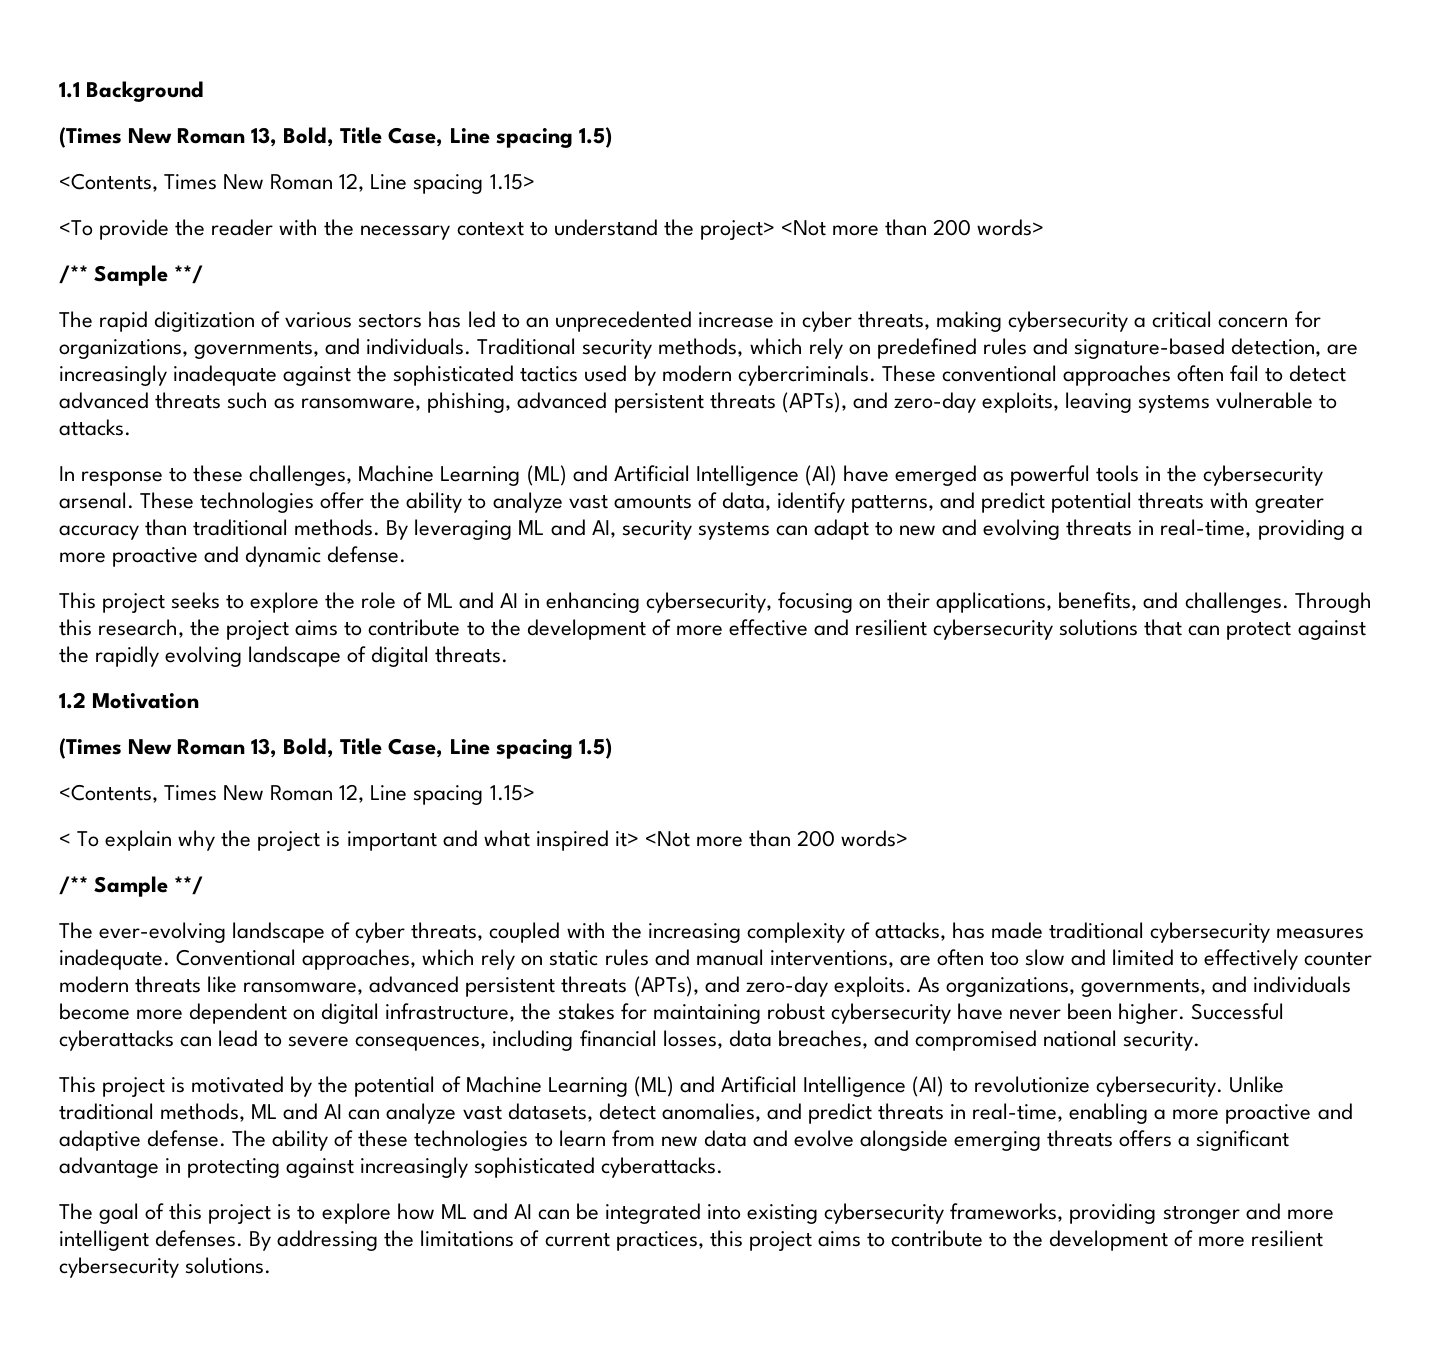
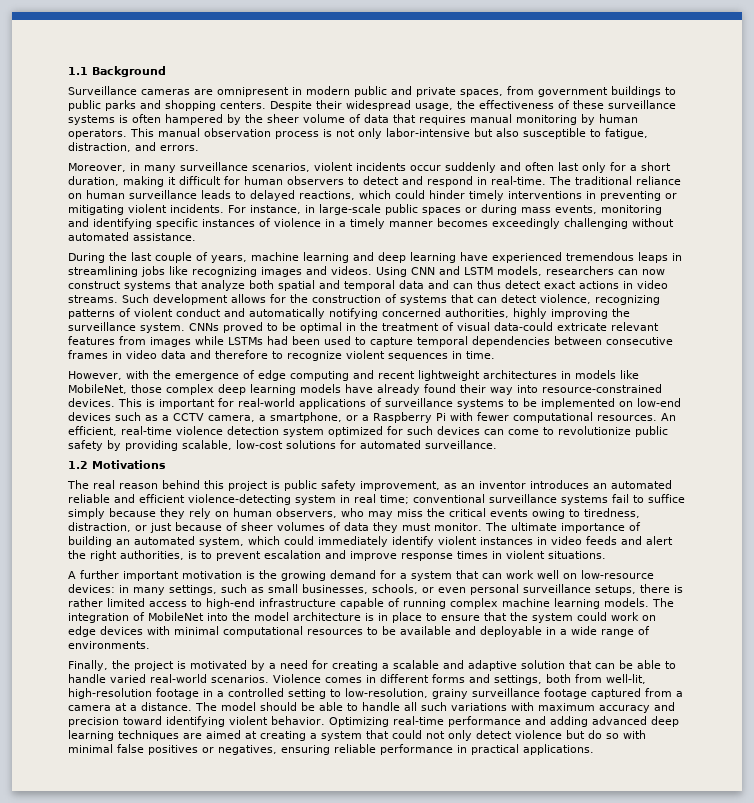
  1.1 Background
- (Times New Roman 13, Bold, Title Case, Line spacing 1.5)
- <Contents, Times New Roman 12, Line spacing 1.15>
- <To provide the reader with the necessary context to understand the project> <Not more than 200 words>
- /** Sample **/
- The rapid digitization of various sectors has led to an unprecedented increase in cyber threats, making cybersecurity a critical concern for organizations, governments, and individuals. Traditional security methods, which rely on predefined rules and signature-based detection, are increasingly inadequate against the sophisticated tactics used by modern cybercriminals. These conventional approaches often fail to detect advanced threats such as ransomware, phishing, advanced persistent threats (APTs), and zero-day exploits, leaving systems vulnerable to attacks.
- In response to these challenges, Machine Learning (ML) and Artificial Intelligence (AI) have emerged as powerful tools in the cybersecurity arsenal. These technologies offer the ability to analyze vast amounts of data, identify patterns, and predict potential threats with greater accuracy than traditional methods. By leveraging ML and AI, security systems can adapt to new and evolving threats in real-time, providing a more proactive and dynamic defense.
- This project seeks to explore the role of ML and AI in enhancing cybersecurity, focusing on their applications, benefits, and challenges. Through this research, the project aims to contribute to the development of more effective and resilient cybersecurity solutions that can protect against the rapidly evolving landscape of digital threats.
- 1.2 Motivation
- (Times New Roman 13, Bold, Title Case, Line spacing 1.5)
- <Contents, Times New Roman 12, Line spacing 1.15>
- < To explain why the project is important and what inspired it> <Not more than 200 words>
- /** Sample **/
- The ever-evolving landscape of cyber threats, coupled with the increasing complexity of attacks, has made traditional cybersecurity measures inadequate. Conventional approaches, which rely on static rules and manual interventions, are often too slow and limited to effectively counter modern threats like ransomware, advanced persistent threats (APTs), and zero-day exploits. As organizations, governments, and individuals become more dependent on digital infrastructure, the stakes for maintaining robust cybersecurity have never been higher. Successful cyberattacks can lead to severe consequences, including financial losses, data breaches, and compromised national security.
- This project is motivated by the potential of Machine Learning (ML) and Artificial Intelligence (AI) to revolutionize cybersecurity. Unlike traditional methods, ML and AI can analyze vast datasets, detect anomalies, and predict threats in real-time, enabling a more proactive and adaptive defense. The ability of these technologies to learn from new data and evolve alongside emerging threats offers a significant advantage in protecting against increasingly sophisticated cyberattacks.
- The goal of this project is to explore how ML and AI can be integrated into existing cybersecurity frameworks, providing stronger and more intelligent defenses. By addressing the limitations of current practices, this project aims to contribute to the development of more resilient cybersecurity solutions.
+ Surveillance cameras are omnipresent in modern public and private spaces, from government buildings to public parks and shopping centers. Despite their widespread usage, the effectiveness of these surveillance systems is often hampered by the sheer volume of data that requires manual monitoring by human operators. This manual observation process is not only labor-intensive but also susceptible to fatigue, distraction, and errors.
+ Moreover, in many surveillance scenarios, violent incidents occur suddenly and often last only for a short duration, making it difficult for human observers to detect and respond in real-time. The traditional reliance on human surveillance leads to delayed reactions, which could hinder timely interventions in preventing or mitigating violent incidents. For instance, in large-scale public spaces or during mass events, monitoring and identifying specific instances of violence in a timely manner becomes exceedingly challenging without automated assistance.
+ During the last couple of years, machine learning and deep learning have experienced tremendous leaps in streamlining jobs like recognizing images and videos. Using CNN and LSTM models, researchers can now construct systems that analyze both spatial and temporal data and can thus detect exact actions in video streams. Such development allows for the construction of systems that can detect violence, recognizing patterns of violent conduct and automatically notifying concerned authorities, highly improving the surveillance system. CNNs proved to be optimal in the treatment of visual data-could extricate relevant features from images while LSTMs had been used to capture temporal dependencies between consecutive frames in video data and therefore to recognize violent sequences in time.
+ However, with the emergence of edge computing and recent lightweight architectures in models like MobileNet, those complex deep learning models have already found their way into resource-constrained devices. This is important for real-world applications of surveillance systems to be implemented on low-end devices such as a CCTV camera, a smartphone, or a Raspberry Pi with fewer computational resources. An efficient, real-time violence detection system optimized for such devices can come to revolutionize public safety by providing scalable, low-cost solutions for automated surveillance.
+ 1.2 Motivations
+ The real reason behind this project is public safety improvement, as an inventor introduces an automated reliable and efficient violence-detecting system in real time; conventional surveillance systems fail to suffice simply because they rely on human observers, who may miss the critical events owing to tiredness, distraction, or just because of sheer volumes of data they must monitor. The ultimate importance of building an automated system, which could immediately identify violent instances in video feeds and alert the right authorities, is to prevent escalation and improve response times in violent situations.
+ A further important motivation is the growing demand for a system that can work well on low-resource devices: in many settings, such as small businesses, schools, or even personal surveillance setups, there is rather limited access to high-end infrastructure capable of running complex machine learning models. The integration of MobileNet into the model architecture is in place to ensure that the system could work on edge devices with minimal computational resources to be available and deployable in a wide range of environments.
+ Finally, the project is motivated by a need for creating a scalable and adaptive solution that can be able to handle varied real-world scenarios. Violence comes in different forms and settings, both from well-lit, high-resolution footage in a controlled setting to low-resolution, grainy surveillance footage captured from a camera at a distance. The model should be able to handle all such variations with maximum accuracy and precision toward identifying violent behavior. Optimizing real-time performance and adding advanced deep learning techniques are aimed at creating a system that could not only detect violence but do so with minimal false positives or negatives, ensuring reliable performance in practical applications.

